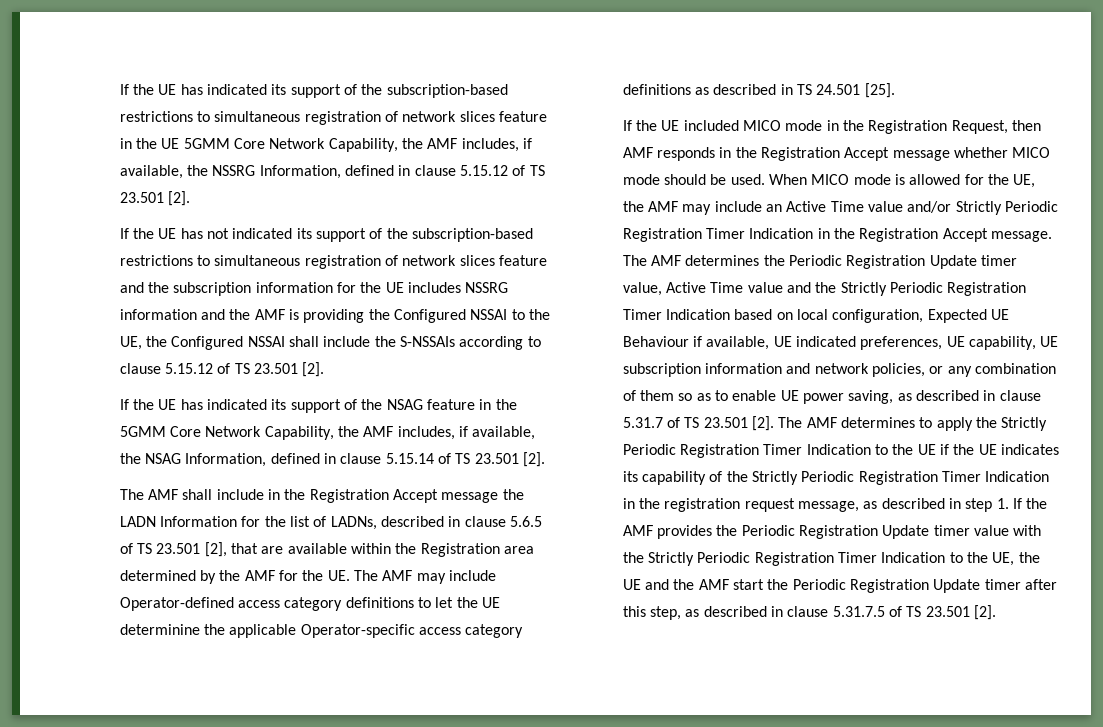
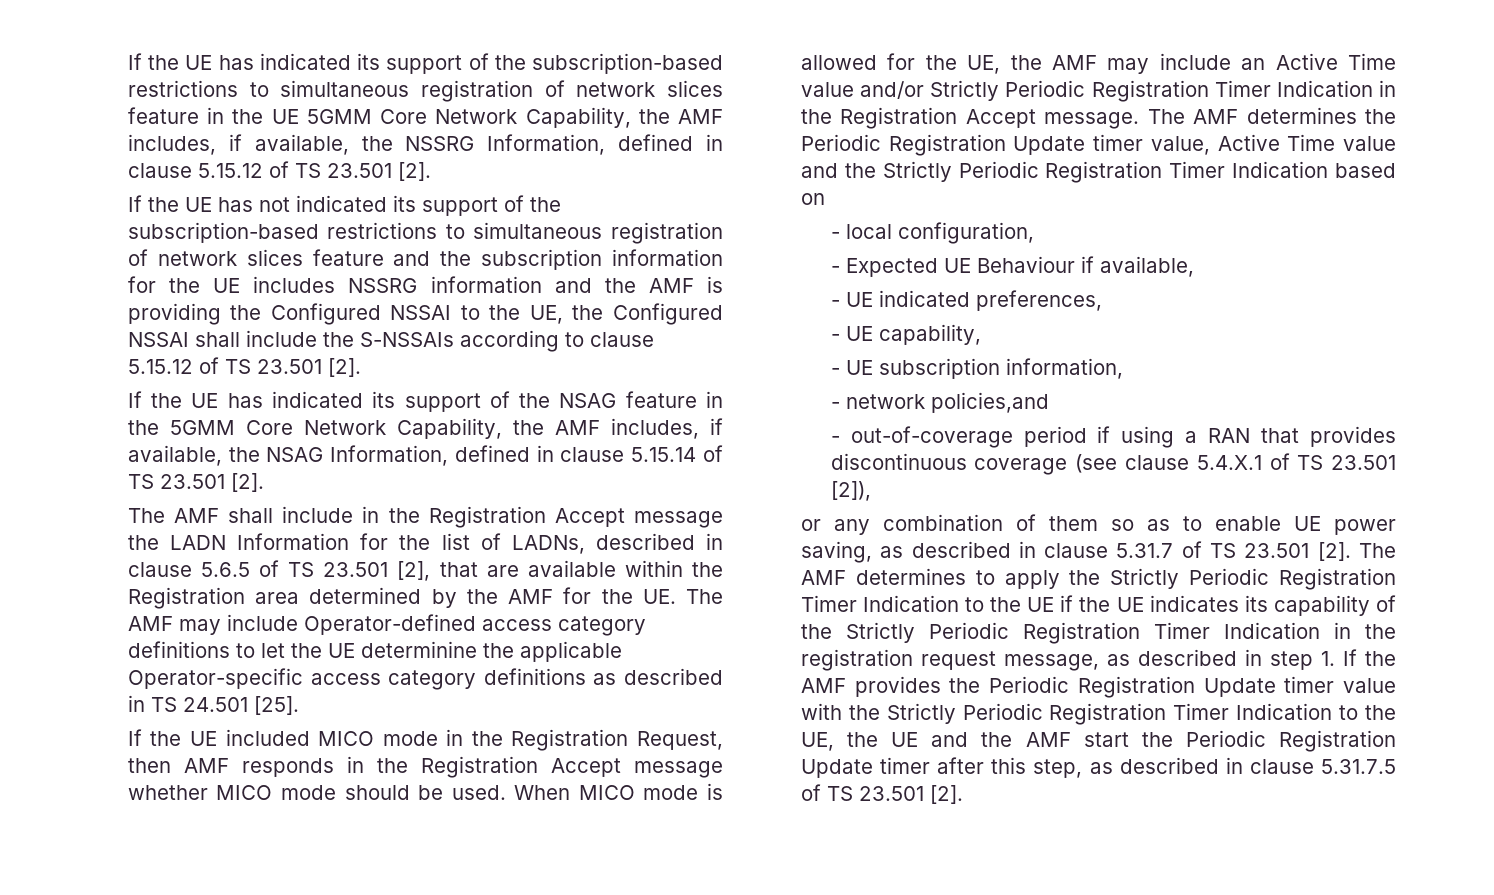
- The AMF determines the Periodic Registration Update timer value, Active Time value and the Strictly Periodic Registration Timer Indication based on local configuration, Expected UE Behaviour if available, UE indicated preferences, UE capability, UE subscription information and network policies, or any combination of them so as to enable UE power saving, as described in clause 5.31.7 of TS 23.501 [2].
+ The AMF determines the Periodic Registration Update timer value, Active Time value and the Strictly Periodic Registration Timer Indication based on
+ - local configuration,
+ - Expected UE Behaviour if available,
+ - UE indicated preferences,
+ - UE capability,
+ - UE subscription information,
+ - network policies,and
+ - out-of-coverage period if using a RAN that provides discontinuous coverage (see clause 5.4.X.1 of TS 23.501 [2]),
+ or any combination of them so as to enable UE power saving, as described in clause 5.31.7 of TS 23.501 [2].

